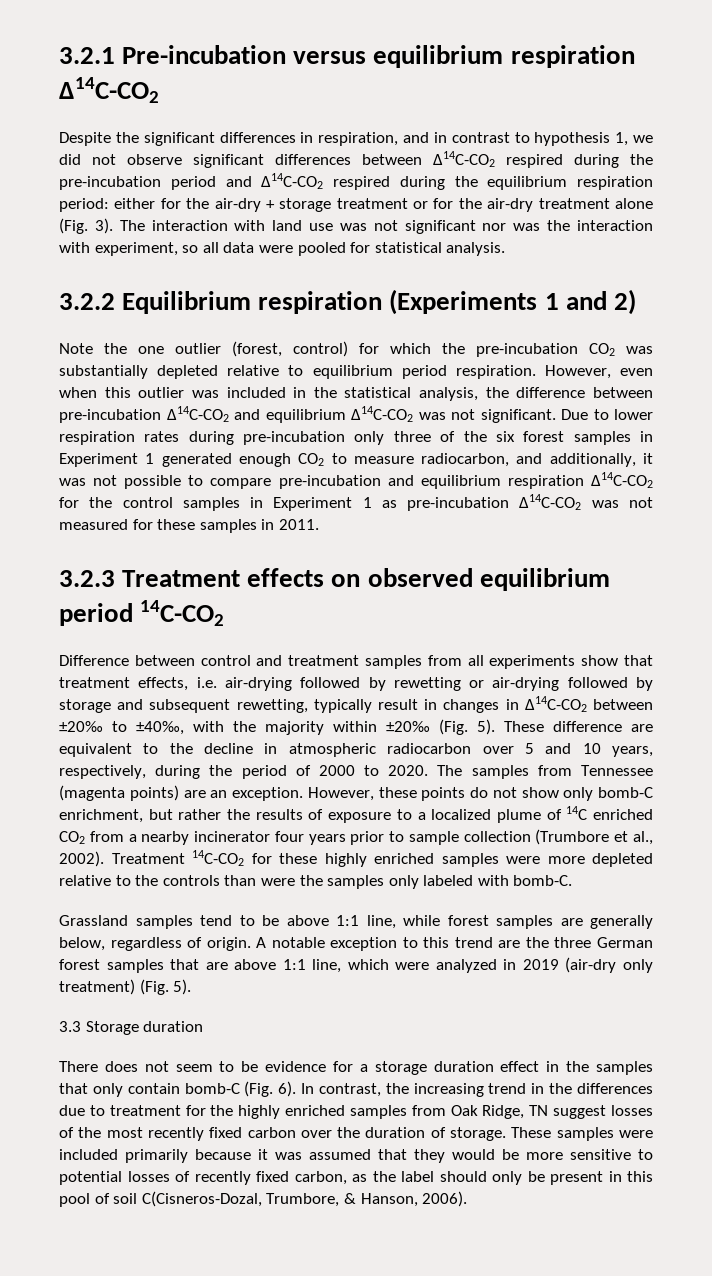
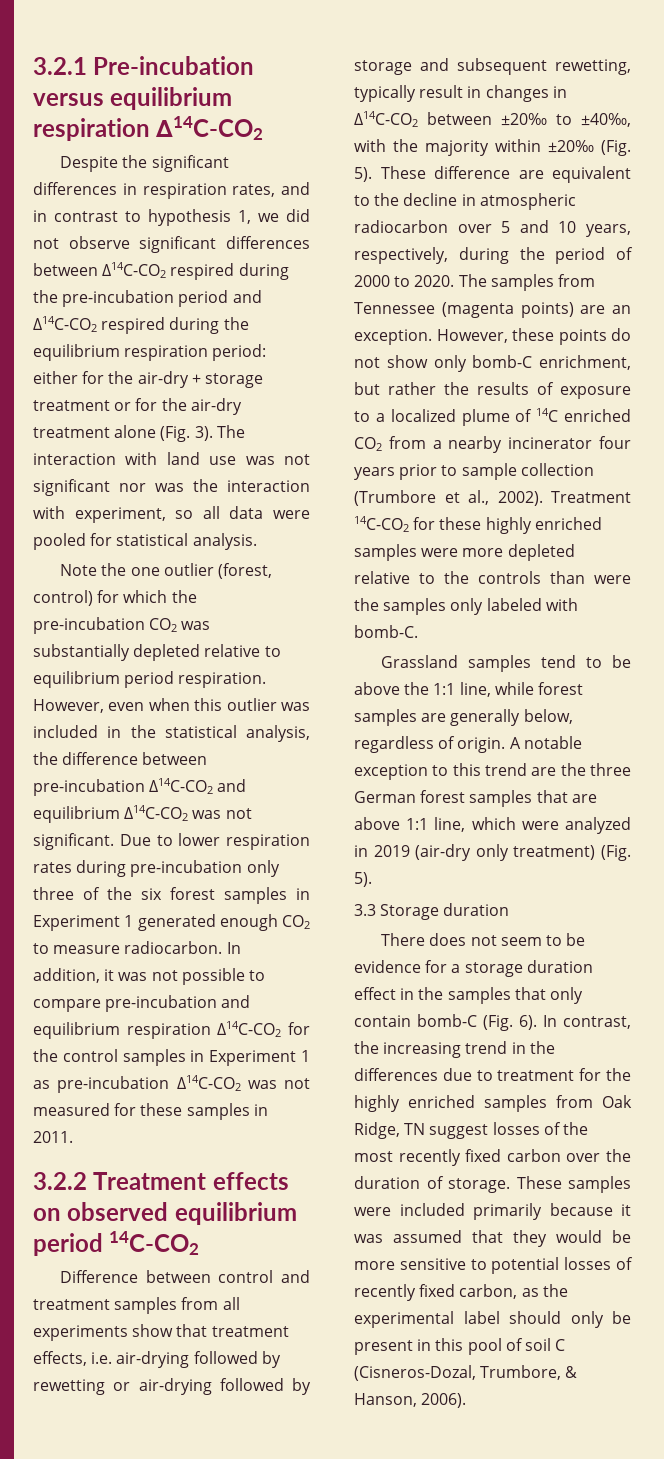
- Despite the significant differences in respiration, and in contrast to hypothesis 1, we did not observe significant differences between ∆14C-CO2 respired during the pre-incubation period and ∆14C-CO2 respired during the equilibrium respiration period: either for the air-dry + storage treatment or for the air-dry treatment alone (Fig. 3).
+ Despite the significant differences in respiration rates, and in contrast to hypothesis 1, we did not observe significant differences between ∆14C-CO2 respired during the pre-incubation period and ∆14C-CO2 respired during the equilibrium respiration period: either for the air-dry + storage treatment or for the air-dry treatment alone (Fig. 3).
- 3.2.2 Equilibrium respiration (Experiments 1 and 2)
- Due to lower respiration rates during pre-incubation only three of the six forest samples in Experiment 1 generated enough CO2 to measure radiocarbon, and additionally, it was not possible to compare pre-incubation and equilibrium respiration ∆14C-CO2 for the control samples in Experiment 1 as pre-incubation ∆14C-CO2 was not measured for these samples in 2011.
+ Due to lower respiration rates during pre-incubation only three of the six forest samples in Experiment 1 generated enough CO2 to measure radiocarbon. In addition, it was not possible to compare pre-incubation and equilibrium respiration ∆14C-CO2 for the control samples in Experiment 1 as pre-incubation ∆14C-CO2 was not measured for these samples in 2011.
- 3.2.3 Treatment effects on observed equilibrium period 14C-CO2
+ 3.2.2 Treatment effects on observed equilibrium period 14C-CO2
- Grassland samples tend to be above 1:1 line, while forest samples are generally below, regardless of origin.
+ Grassland samples tend to be above the 1:1 line, while forest samples are generally below, regardless of origin.
- These samples were included primarily because it was assumed that they would be more sensitive to potential losses of recently fixed carbon, as the label should only be present in this pool of soil C(Cisneros-Dozal, Trumbore, & Hanson, 2006).
+ These samples were included primarily because it was assumed that they would be more sensitive to potential losses of recently fixed carbon, as the experimental label should only be present in this pool of soil C (Cisneros-Dozal, Trumbore, & Hanson, 2006).

